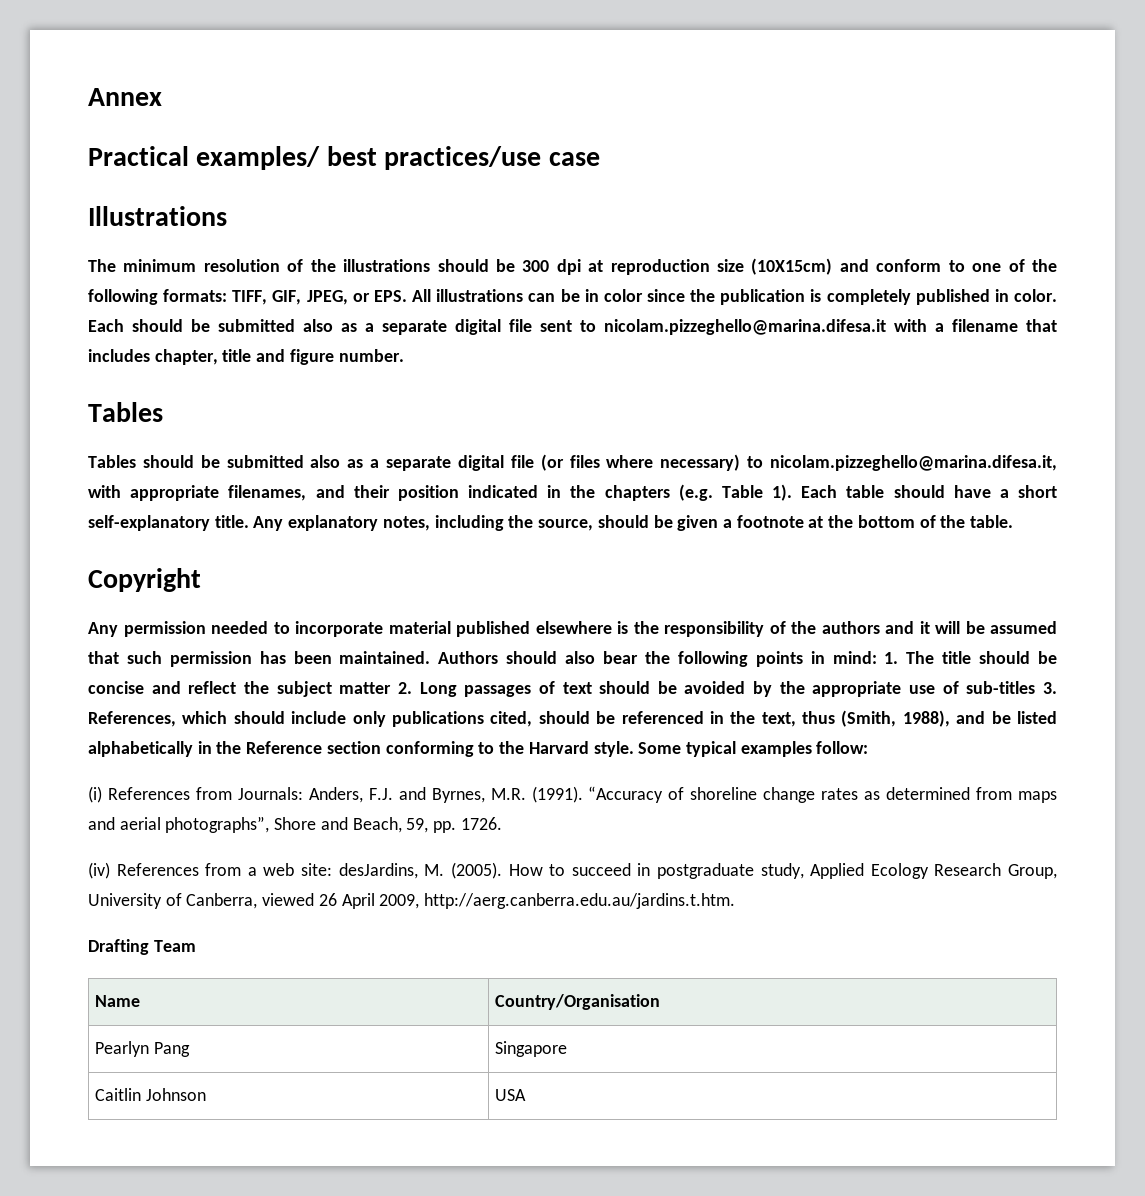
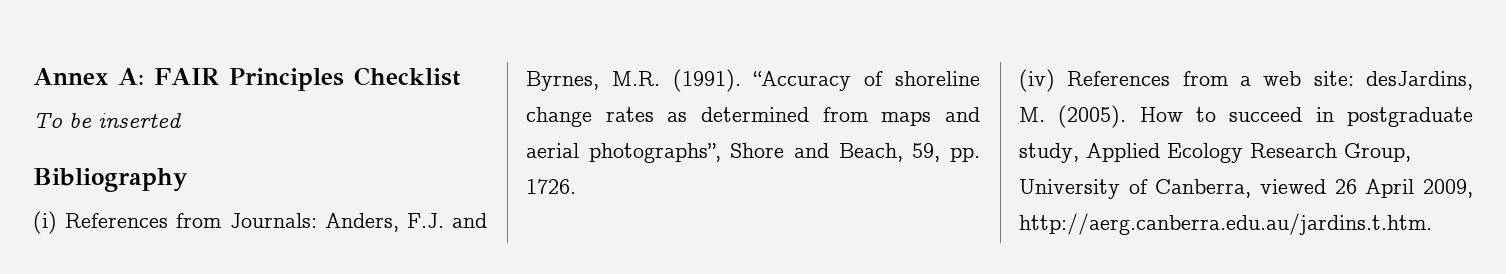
- Annex
- Practical examples/ best practices/use case
- Illustrations
- The minimum resolution of the illustrations should be 300 dpi at reproduction size (10X15cm) and conform to one of the following formats: TIFF, GIF, JPEG, or EPS. All illustrations can be in color since the publication is completely published in color. Each should be submitted also as a separate digital file sent to nicolam.pizzeghello@marina.difesa.it with a filename that includes chapter, title and figure number.
- Tables
- Tables should be submitted also as a separate digital file (or files where necessary) to nicolam.pizzeghello@marina.difesa.it, with appropriate filenames, and their position indicated in the chapters (e.g. Table 1). Each table should have a short self-explanatory title. Any explanatory notes, including the source, should be given a footnote at the bottom of the table.
- Copyright
- Any permission needed to incorporate material published elsewhere is the responsibility of the authors and it will be assumed that such permission has been maintained. Authors should also bear the following points in mind: 1. The title should be concise and reflect the subject matter 2. Long passages of text should be avoided by the appropriate use of sub-titles 3. References, which should include only publications cited, should be referenced in the text, thus (Smith, 1988), and be listed alphabetically in the Reference section conforming to the Harvard style. Some typical examples follow:
+ Annex A: FAIR Principles Checklist
+ To be inserted
+ Bibliography
- Drafting Team
- Name | Country/Organisation
- Pearlyn Pang | Singapore
- Caitlin Johnson | USA

